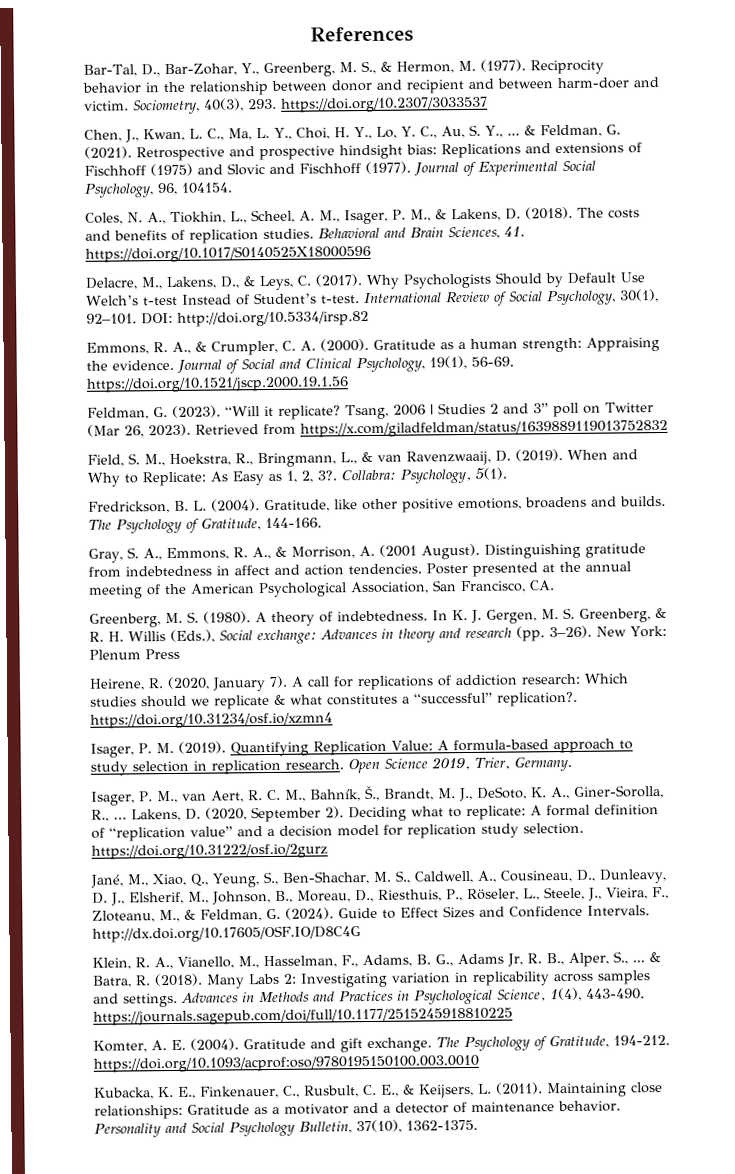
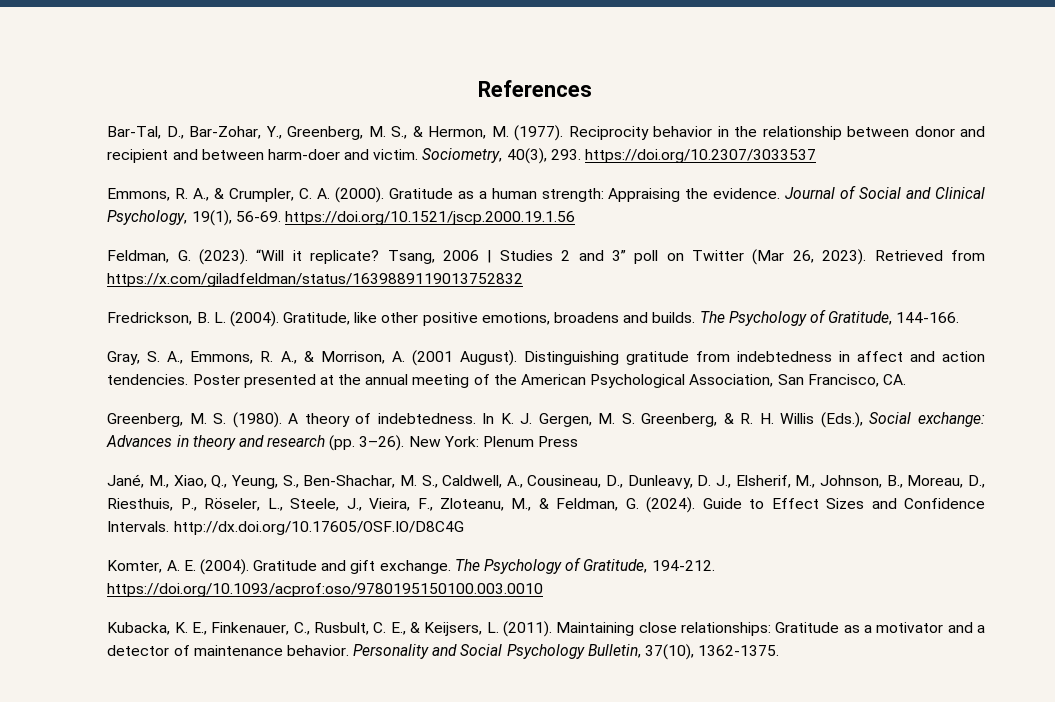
- Chen, J., Kwan, L. C., Ma, L. Y., Choi, H. Y., Lo, Y. C., Au, S. Y., ... & Feldman, G. (2021). Retrospective and prospective hindsight bias: Replications and extensions of Fischhoff (1975) and Slovic and Fischhoff (1977). Journal of Experimental Social Psychology, 96, 104154.
- Coles, N. A., Tiokhin, L., Scheel, A. M., Isager, P. M., & Lakens, D. (2018). The costs and benefits of replication studies. Behavioral and Brain Sciences, 41. https://doi.org/10.1017/S0140525X18000596
- Delacre, M., Lakens, D., & Leys, C. (2017). Why Psychologists Should by Default Use Welch’s t-test Instead of Student’s t-test. International Review of Social Psychology, 30(1), 92–101. DOI: http://doi.org/10.5334/irsp.82
- Field, S. M., Hoekstra, R., Bringmann, L., & van Ravenzwaaij, D. (2019). When and Why to Replicate: As Easy as 1, 2, 3?. Collabra: Psychology, 5(1).
- Heirene, R. (2020, January 7). A call for replications of addiction research: Which studies should we replicate & what constitutes a “successful” replication?. https://doi.org/10.31234/osf.io/xzmn4
- Isager, P. M. (2019). Quantifying Replication Value: A formula-based approach to study selection in replication research. Open Science 2019, Trier, Germany.
- Isager, P. M., van Aert, R. C. M., Bahník, Š., Brandt, M. J., DeSoto, K. A., Giner-Sorolla, R., … Lakens, D. (2020, September 2). Deciding what to replicate: A formal definition of “replication value” and a decision model for replication study selection. https://doi.org/10.31222/osf.io/2gurz
- Klein, R. A., Vianello, M., Hasselman, F., Adams, B. G., Adams Jr, R. B., Alper, S., ... & Batra, R. (2018). Many Labs 2: Investigating variation in replicability across samples and settings. Advances in Methods and Practices in Psychological Science, 1(4), 443-490. https://journals.sagepub.com/doi/full/10.1177/2515245918810225

